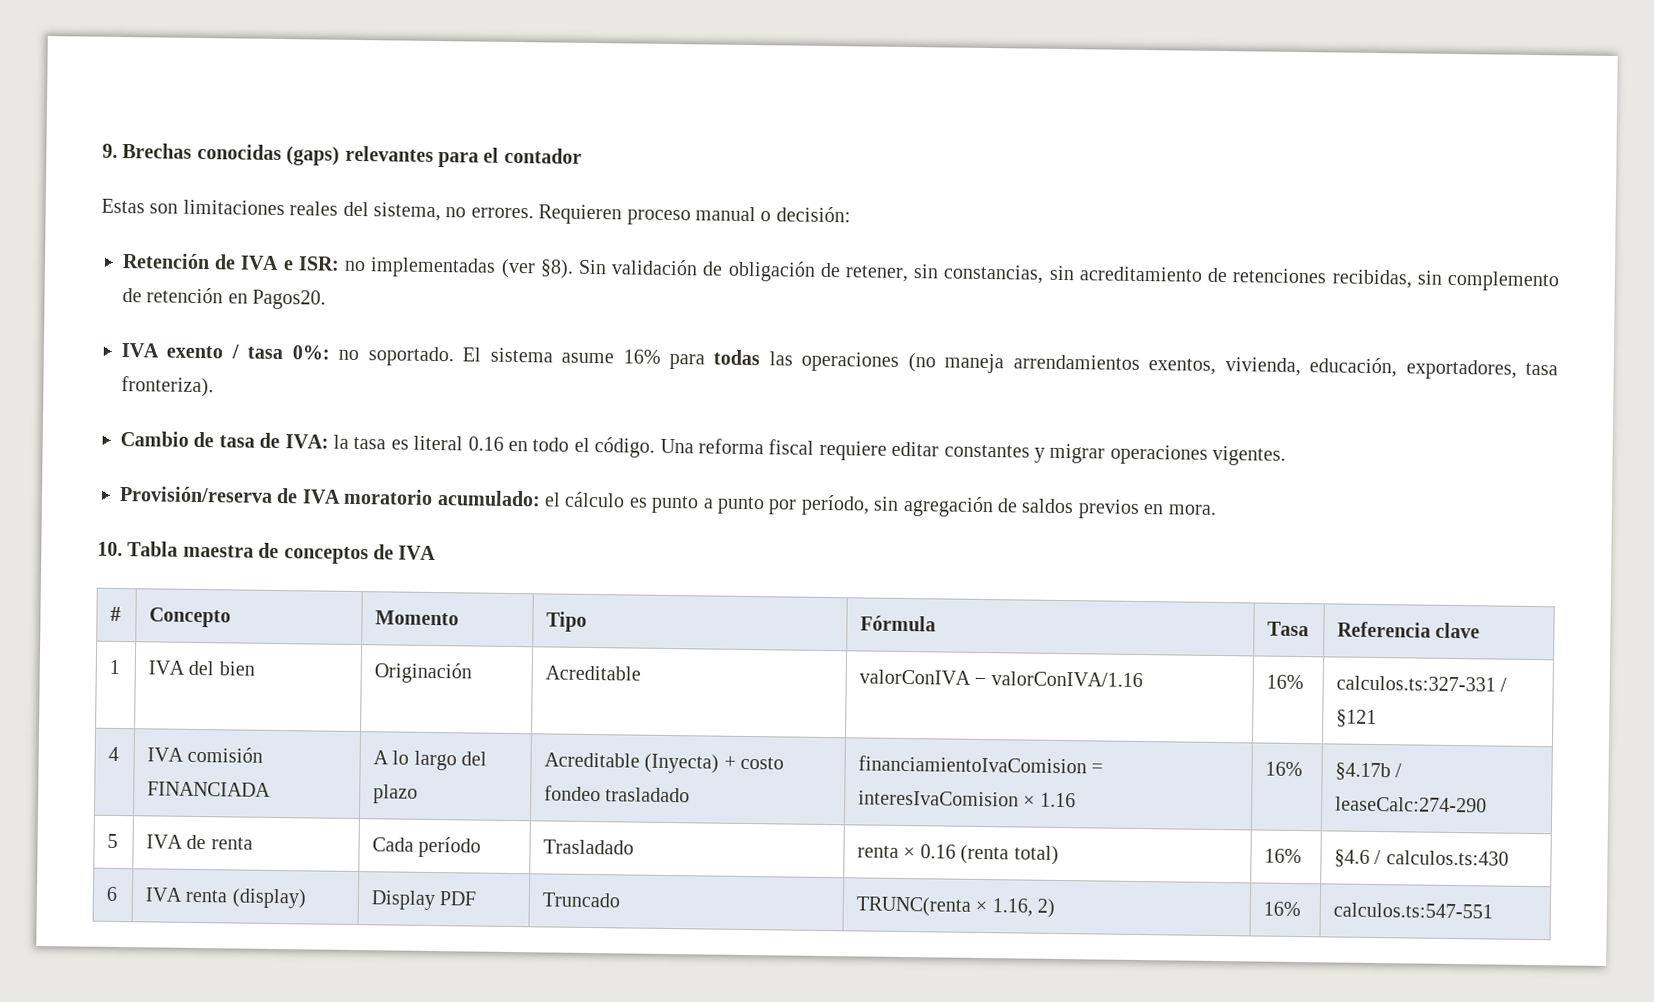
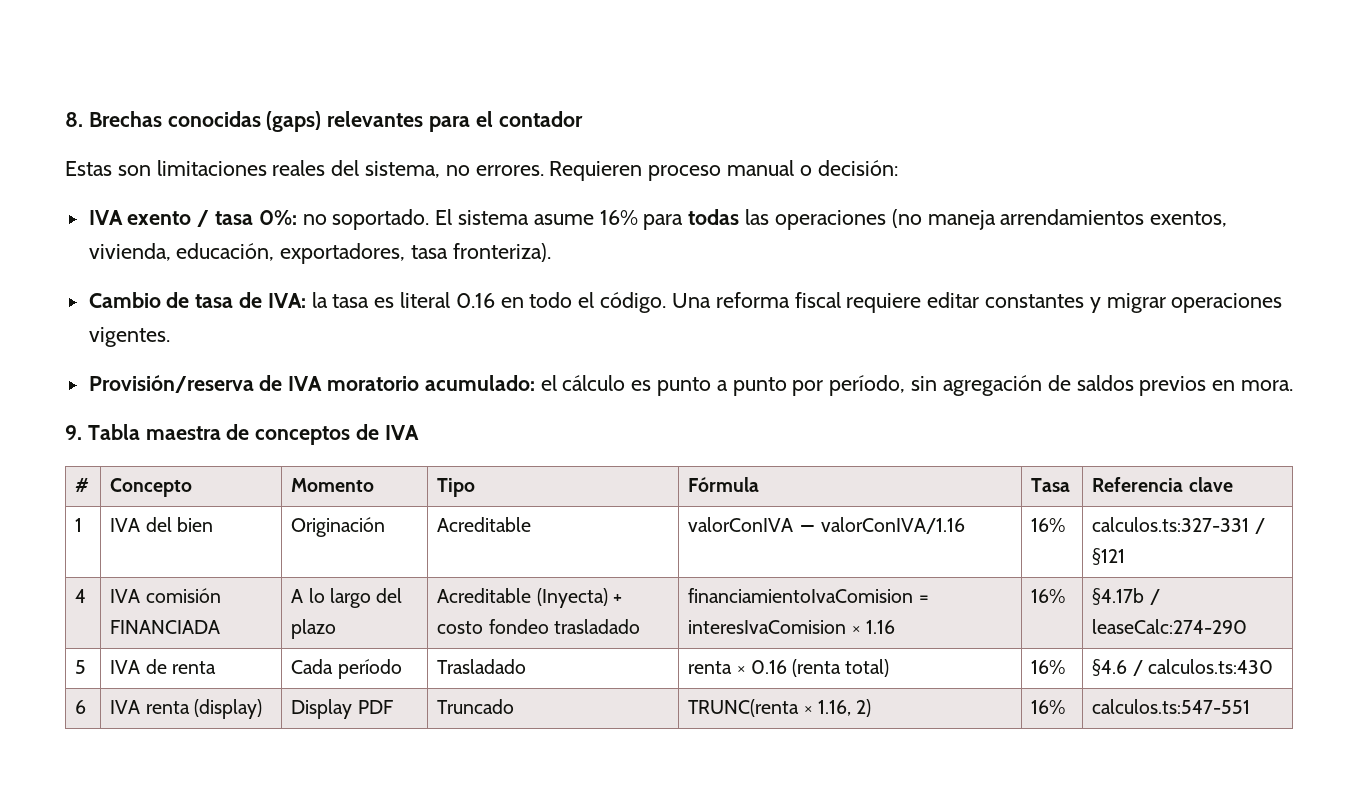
- 9. Brechas conocidas (gaps) relevantes para el contador
+ 8. Brechas conocidas (gaps) relevantes para el contador
- Retención de IVA e ISR: no implementadas (ver §8). Sin validación de obligación de retener, sin constancias, sin acreditamiento de retenciones recibidas, sin complemento de retención en Pagos20.
- 10. Tabla maestra de conceptos de IVA
+ 9. Tabla maestra de conceptos de IVA

